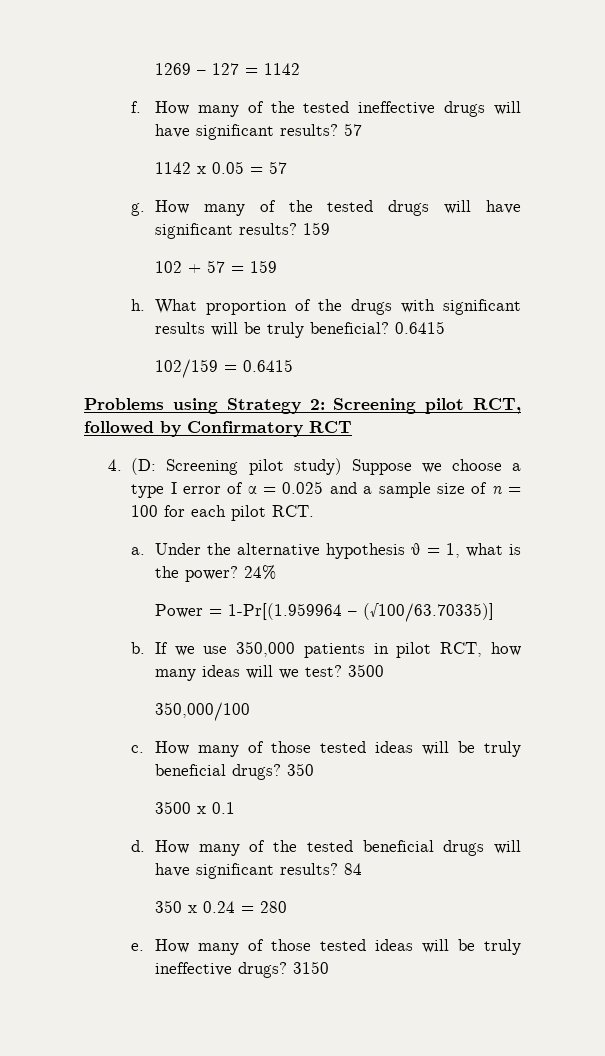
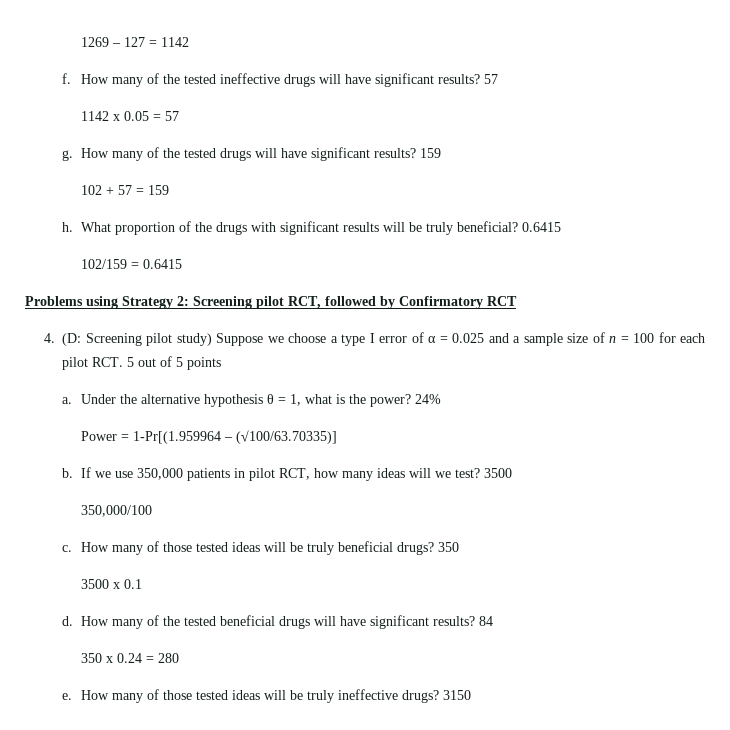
- 4. (D: Screening pilot study) Suppose we choose a type I error of α = 0.025 and a sample size of n = 100 for each pilot RCT.
+ 4. (D: Screening pilot study) Suppose we choose a type I error of α = 0.025 and a sample size of n = 100 for each pilot RCT. 5 out of 5 points

